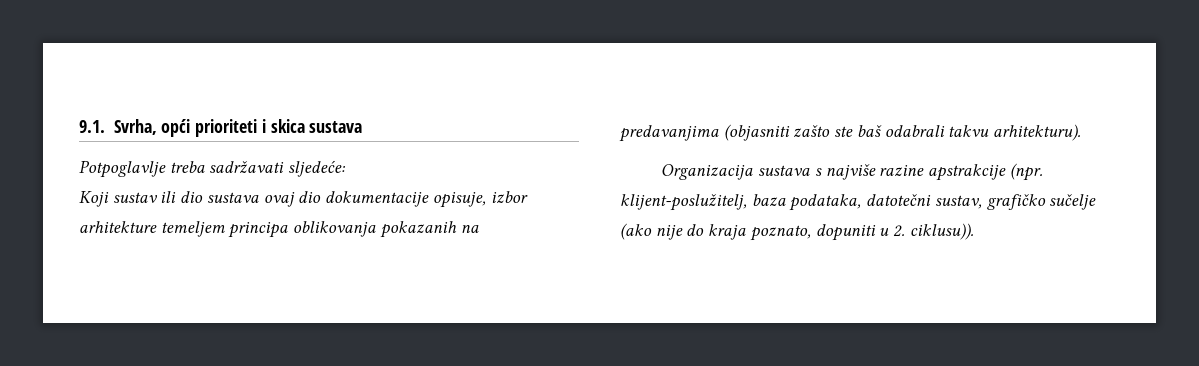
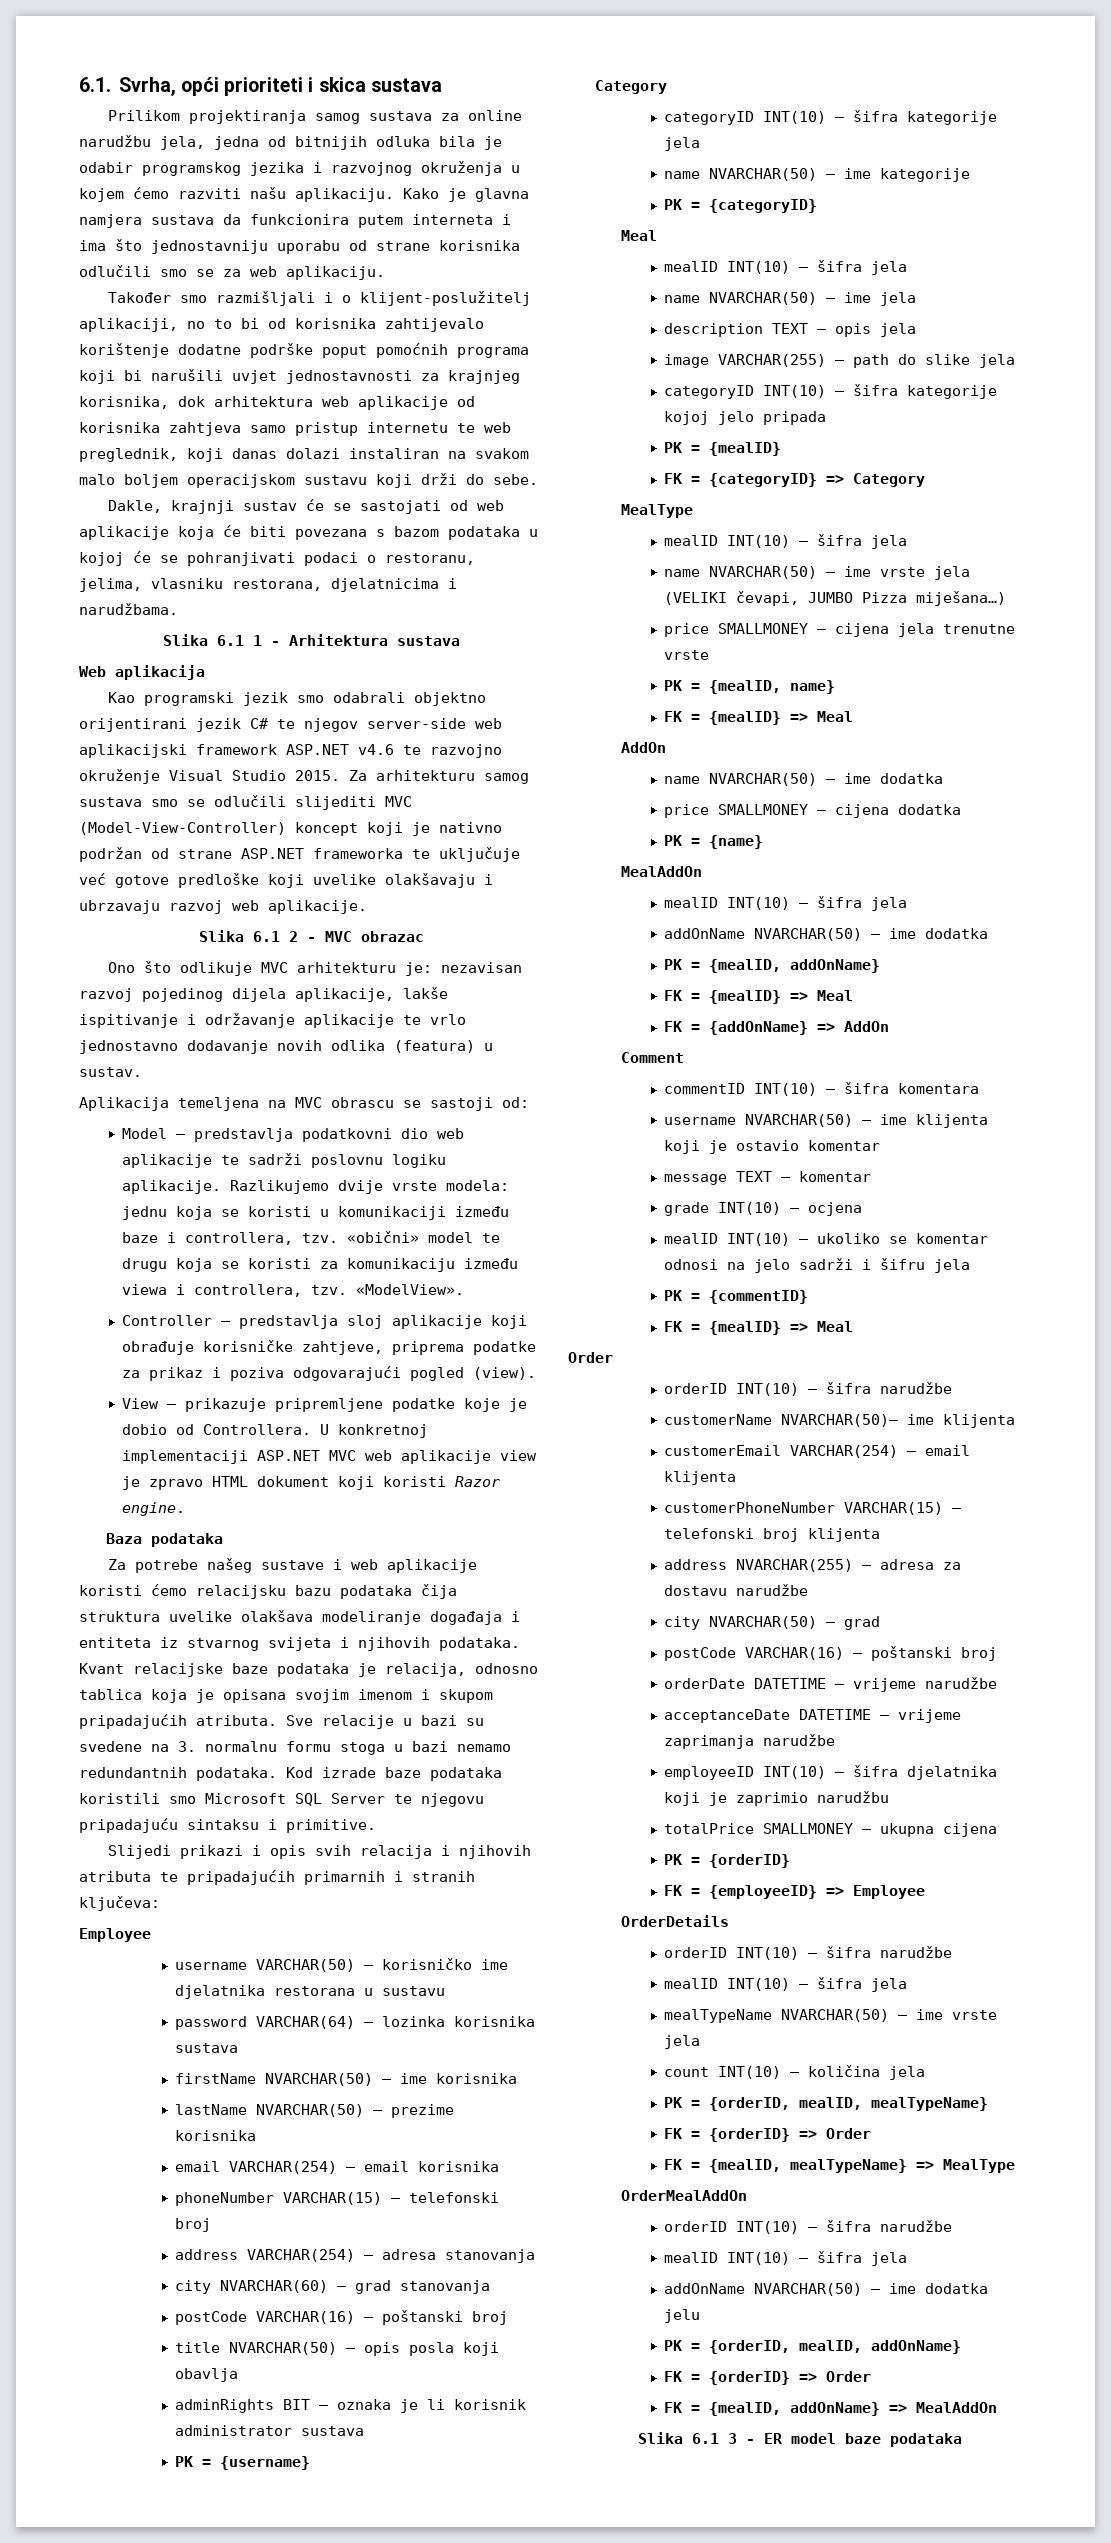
- 9.1. Svrha, opći prioriteti i skica sustava
+ 6.1. Svrha, opći prioriteti i skica sustava
- Potpoglavlje treba sadržavati sljedeće:
- Koji sustav ili dio sustava ovaj dio dokumentacije opisuje, izbor arhitekture temeljem principa oblikovanja pokazanih na predavanjima (objasniti zašto ste baš odabrali takvu arhitekturu).
- Organizacija sustava s najviše razine apstrakcije (npr. klijent-poslužitelj, baza podataka, datotečni sustav, grafičko sučelje (ako nije do kraja poznato, dopuniti u 2. ciklusu)).
+ Prilikom projektiranja samog sustava za online narudžbu jela, jedna od bitnijih odluka bila je odabir programskog jezika i razvojnog okruženja u kojem ćemo razviti našu aplikaciju. Kako je glavna namjera sustava da funkcionira putem interneta i ima što jednostavniju uporabu od strane korisnika odlučili smo se za web aplikaciju.
+ Također smo razmišljali i o klijent-poslužitelj aplikaciji, no to bi od korisnika zahtijevalo korištenje dodatne podrške poput pomoćnih programa koji bi narušili uvjet jednostavnosti za krajnjeg korisnika, dok arhitektura web aplikacije od korisnika zahtjeva samo pristup internetu te web preglednik, koji danas dolazi instaliran na svakom malo boljem operacijskom sustavu koji drži do sebe.
+ Dakle, krajnji sustav će se sastojati od web aplikacije koja će biti povezana s bazom podataka u kojoj će se pohranjivati podaci o restoranu, jelima, vlasniku restorana, djelatnicima i narudžbama.
+ Slika 6.1 1 - Arhitektura sustava
+ Web aplikacija
+ Kao programski jezik smo odabrali objektno orijentirani jezik C# te njegov server-side web aplikacijski framework ASP.NET v4.6 te razvojno okruženje Visual Studio 2015. Za arhitekturu samog sustava smo se odlučili slijediti MVC (Model-View-Controller) koncept koji je nativno podržan od strane ASP.NET frameworka te uključuje već gotove predloške koji uvelike olakšavaju i ubrzavaju razvoj web aplikacije.
+ Slika 6.1 2 - MVC obrazac
+ Ono što odlikuje MVC arhitekturu je: nezavisan razvoj pojedinog dijela aplikacije, lakše ispitivanje i održavanje aplikacije te vrlo jednostavno dodavanje novih odlika (featura) u sustav.
+ Aplikacija temeljena na MVC obrascu se sastoji od:
+ Model – predstavlja podatkovni dio web aplikacije te sadrži poslovnu logiku aplikacije. Razlikujemo dvije vrste modela: jednu koja se koristi u komunikaciji između baze i controllera, tzv. «obični» model te drugu koja se koristi za komunikaciju između viewa i controllera, tzv. «ModelView».
+ Controller – predstavlja sloj aplikacije koji obrađuje korisničke zahtjeve, priprema podatke za prikaz i poziva odgovarajući pogled (view).
+ View – prikazuje pripremljene podatke koje je dobio od Controllera. U konkretnoj implementaciji ASP.NET MVC web aplikacije view je zpravo HTML dokument koji koristi Razor engine.
+ Baza podataka
+ Za potrebe našeg sustave i web aplikacije koristi ćemo relacijsku bazu podataka čija struktura uvelike olakšava modeliranje događaja i entiteta iz stvarnog svijeta i njihovih podataka. Kvant relacijske baze podataka je relacija, odnosno tablica koja je opisana svojim imenom i skupom pripadajućih atributa. Sve relacije u bazi su svedene na 3. normalnu formu stoga u bazi nemamo redundantnih podataka. Kod izrade baze podataka koristili smo Microsoft SQL Server te njegovu pripadajuću sintaksu i primitive.
+ Slijedi prikazi i opis svih relacija i njihovih atributa te pripadajućih primarnih i stranih ključeva:
+ Employee
+ username VARCHAR(50) – korisničko ime djelatnika restorana u sustavu
+ password VARCHAR(64) – lozinka korisnika sustava
+ firstName NVARCHAR(50) – ime korisnika
+ lastName NVARCHAR(50) – prezime korisnika
+ email VARCHAR(254) – email korisnika
+ phoneNumber VARCHAR(15) – telefonski broj
+ address VARCHAR(254) – adresa stanovanja
+ city NVARCHAR(60) – grad stanovanja
+ postCode VARCHAR(16) – poštanski broj
+ title NVARCHAR(50) – opis posla koji obavlja
+ adminRights BIT – oznaka je li korisnik administrator sustava
+ PK = {username}
+ Category
+ categoryID INT(10) – šifra kategorije jela
+ name NVARCHAR(50) – ime kategorije
+ PK = {categoryID}
+ Meal
+ mealID INT(10) – šifra jela
+ name NVARCHAR(50) – ime jela
+ description TEXT – opis jela
+ image VARCHAR(255) – path do slike jela
+ categoryID INT(10) – šifra kategorije kojoj jelo pripada
+ PK = {mealID}
+ FK = {categoryID} => Category
+ MealType
+ mealID INT(10) – šifra jela
+ name NVARCHAR(50) – ime vrste jela (VELIKI čevapi, JUMBO Pizza miješana…)
+ price SMALLMONEY – cijena jela trenutne vrste
+ PK = {mealID, name}
+ FK = {mealID} => Meal
+ AddOn
+ name NVARCHAR(50) – ime dodatka
+ price SMALLMONEY – cijena dodatka
+ PK = {name}
+ MealAddOn
+ mealID INT(10) – šifra jela
+ addOnName NVARCHAR(50) – ime dodatka
+ PK = {mealID, addOnName}
+ FK = {mealID} => Meal
+ FK = {addOnName} => AddOn
+ Comment
+ commentID INT(10) – šifra komentara
+ username NVARCHAR(50) – ime klijenta koji je ostavio komentar
+ message TEXT – komentar
+ grade INT(10) – ocjena
+ mealID INT(10) – ukoliko se komentar odnosi na jelo sadrži i šifru jela
+ PK = {commentID}
+ FK = {mealID} => Meal
+ Order
+ orderID INT(10) – šifra narudžbe
+ customerName NVARCHAR(50)– ime klijenta
+ customerEmail VARCHAR(254) – email klijenta
+ customerPhoneNumber VARCHAR(15) – telefonski broj klijenta
+ address NVARCHAR(255) – adresa za dostavu narudžbe
+ city NVARCHAR(50) – grad
+ postCode VARCHAR(16) – poštanski broj
+ orderDate DATETIME – vrijeme narudžbe
+ acceptanceDate DATETIME – vrijeme zaprimanja narudžbe
+ employeeID INT(10) – šifra djelatnika koji je zaprimio narudžbu
+ totalPrice SMALLMONEY – ukupna cijena
+ PK = {orderID}
+ FK = {employeeID} => Employee
+ OrderDetails
+ orderID INT(10) – šifra narudžbe
+ mealID INT(10) – šifra jela
+ mealTypeName NVARCHAR(50) – ime vrste jela
+ count INT(10) – količina jela
+ PK = {orderID, mealID, mealTypeName}
+ FK = {orderID} => Order
+ FK = {mealID, mealTypeName} => MealType
+ OrderMealAddOn
+ orderID INT(10) – šifra narudžbe
+ mealID INT(10) – šifra jela
+ addOnName NVARCHAR(50) – ime dodatka jelu
+ PK = {orderID, mealID, addOnName}
+ FK = {orderID} => Order
+ FK = {mealID, addOnName} => MealAddOn
+ Slika 6.1 3 - ER model baze podataka

